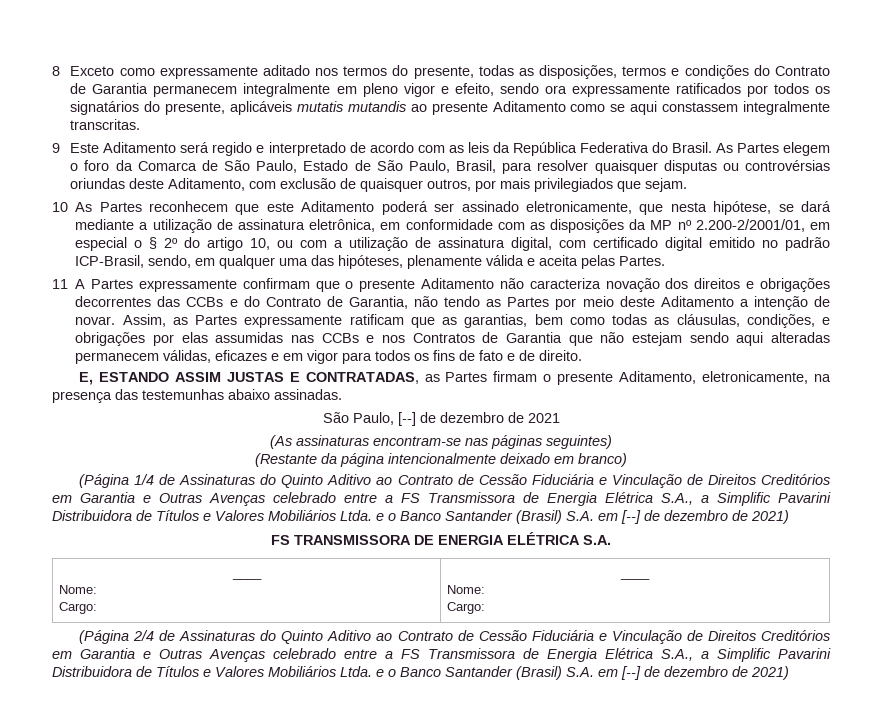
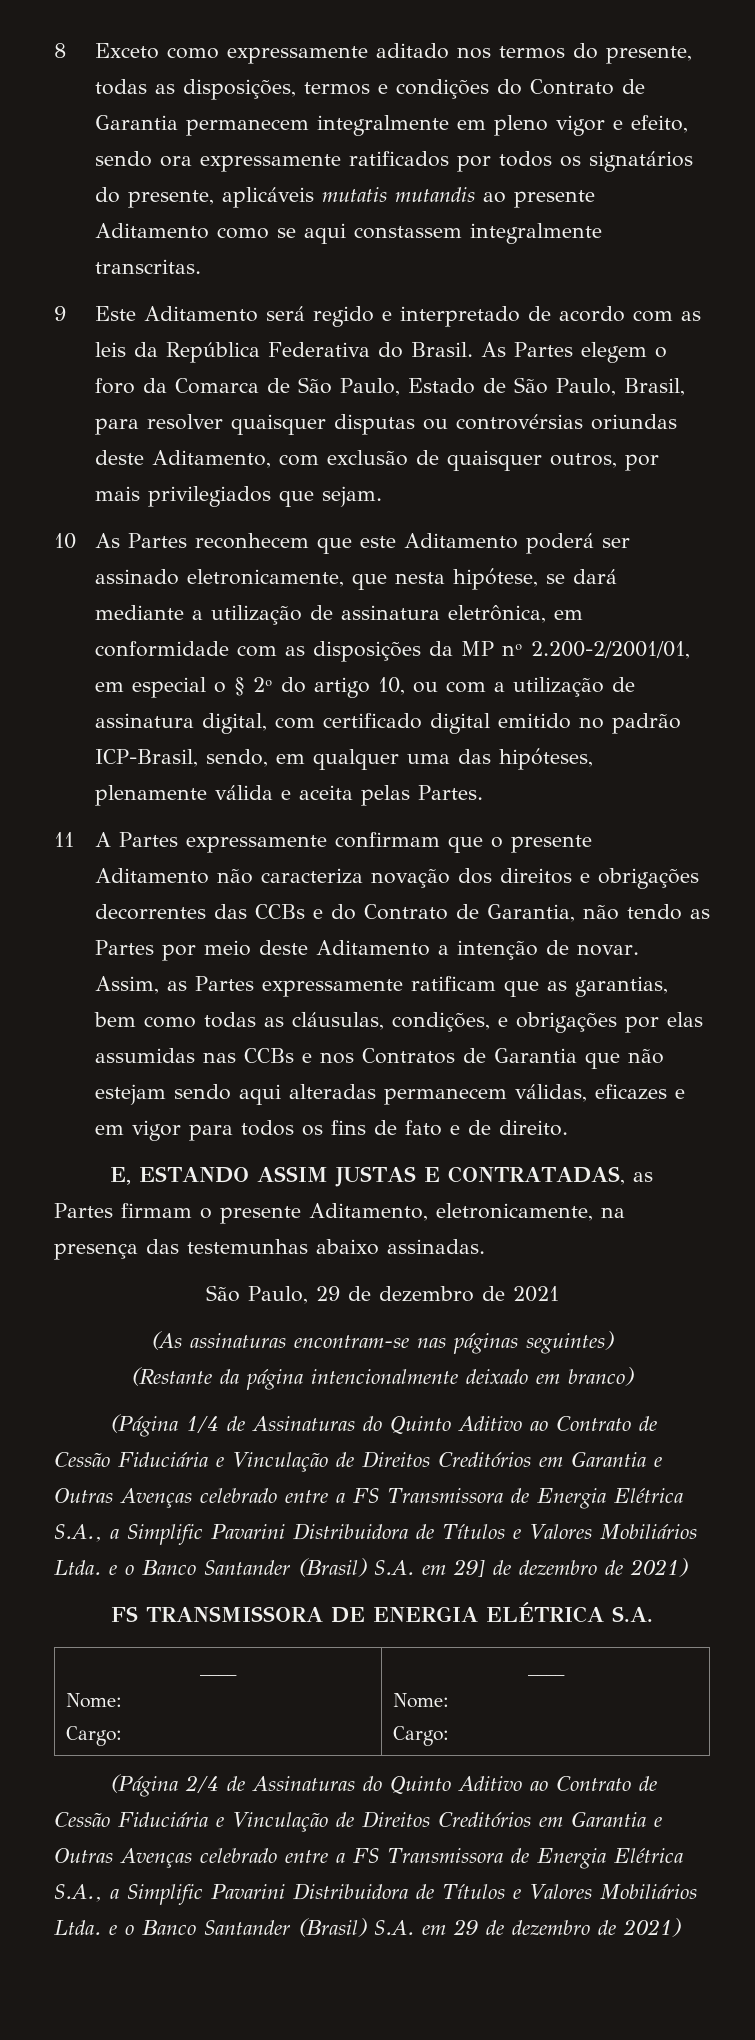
- São Paulo, [--] de dezembro de 2021
+ São Paulo, 29 de dezembro de 2021
- (Página 1/4 de Assinaturas do Quinto Aditivo ao Contrato de Cessão Fiduciária e Vinculação de Direitos Creditórios em Garantia e Outras Avenças celebrado entre a FS Transmissora de Energia Elétrica S.A., a Simplific Pavarini Distribuidora de Títulos e Valores Mobiliários Ltda. e o Banco Santander (Brasil) S.A. em [--] de dezembro de 2021)
+ (Página 1/4 de Assinaturas do Quinto Aditivo ao Contrato de Cessão Fiduciária e Vinculação de Direitos Creditórios em Garantia e Outras Avenças celebrado entre a FS Transmissora de Energia Elétrica S.A., a Simplific Pavarini Distribuidora de Títulos e Valores Mobiliários Ltda. e o Banco Santander (Brasil) S.A. em 29] de dezembro de 2021)
- (Página 2/4 de Assinaturas do Quinto Aditivo ao Contrato de Cessão Fiduciária e Vinculação de Direitos Creditórios em Garantia e Outras Avenças celebrado entre a FS Transmissora de Energia Elétrica S.A., a Simplific Pavarini Distribuidora de Títulos e Valores Mobiliários Ltda. e o Banco Santander (Brasil) S.A. em [--] de dezembro de 2021)
+ (Página 2/4 de Assinaturas do Quinto Aditivo ao Contrato de Cessão Fiduciária e Vinculação de Direitos Creditórios em Garantia e Outras Avenças celebrado entre a FS Transmissora de Energia Elétrica S.A., a Simplific Pavarini Distribuidora de Títulos e Valores Mobiliários Ltda. e o Banco Santander (Brasil) S.A. em 29 de dezembro de 2021)

